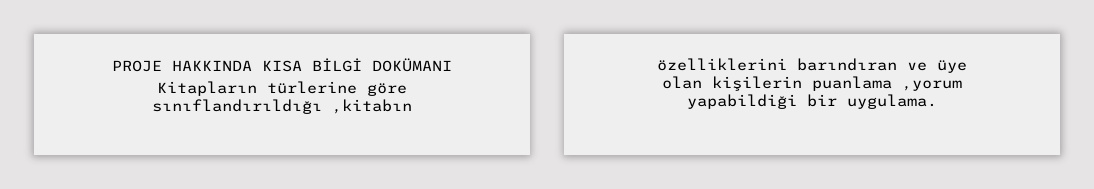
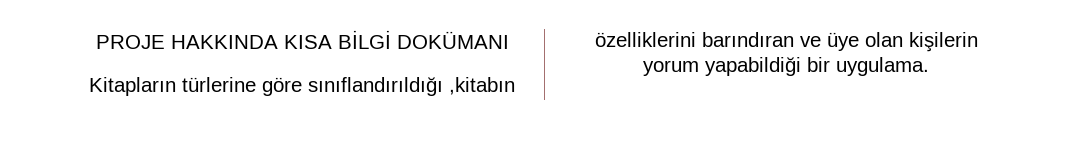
- Kitapların türlerine göre sınıflandırıldığı ,kitabın özelliklerini barındıran ve üye olan kişilerin puanlama ,yorum yapabildiği bir uygulama.
+ Kitapların türlerine göre sınıflandırıldığı ,kitabın özelliklerini barındıran ve üye olan kişilerin yorum yapabildiği bir uygulama.

